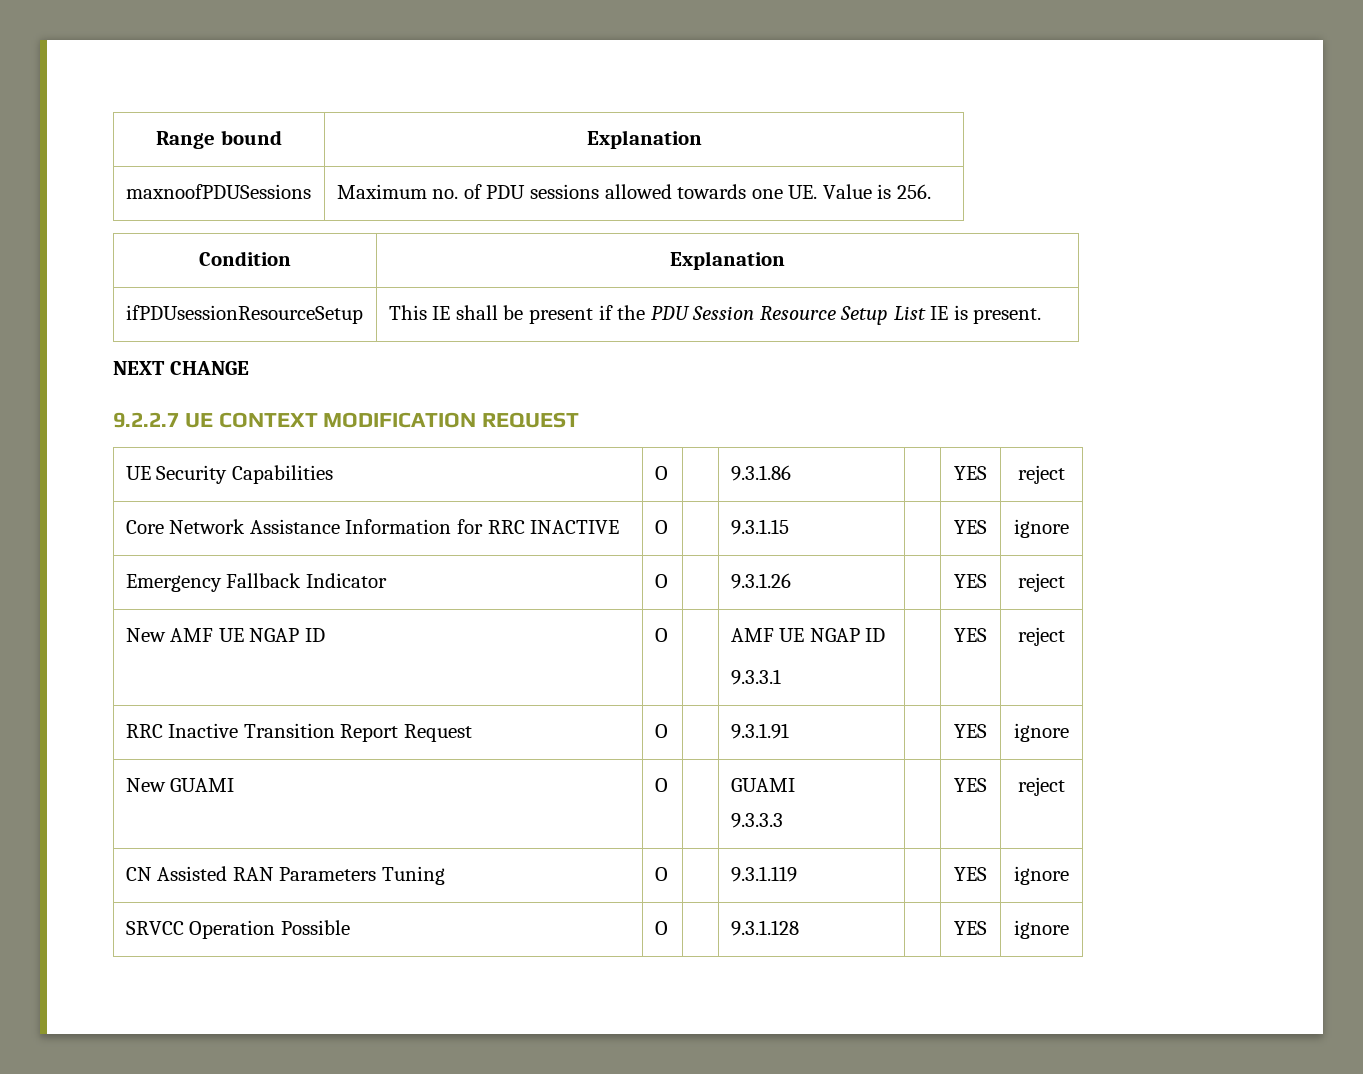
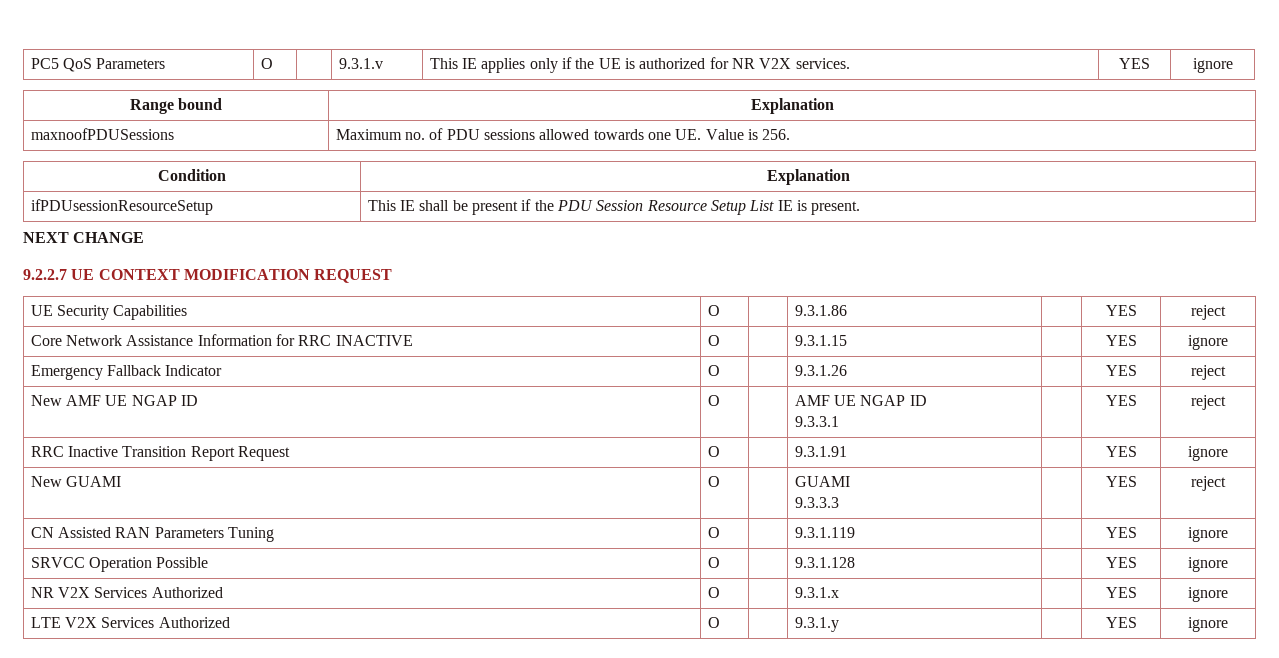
+ PC5 QoS Parameters | O | | 9.3.1.v | This IE applies only if the UE is authorized for NR V2X services. | YES | ignore
+ NR V2X Services Authorized | O | | 9.3.1.x | | YES | ignore
+ LTE V2X Services Authorized | O | | 9.3.1.y | | YES | ignore

